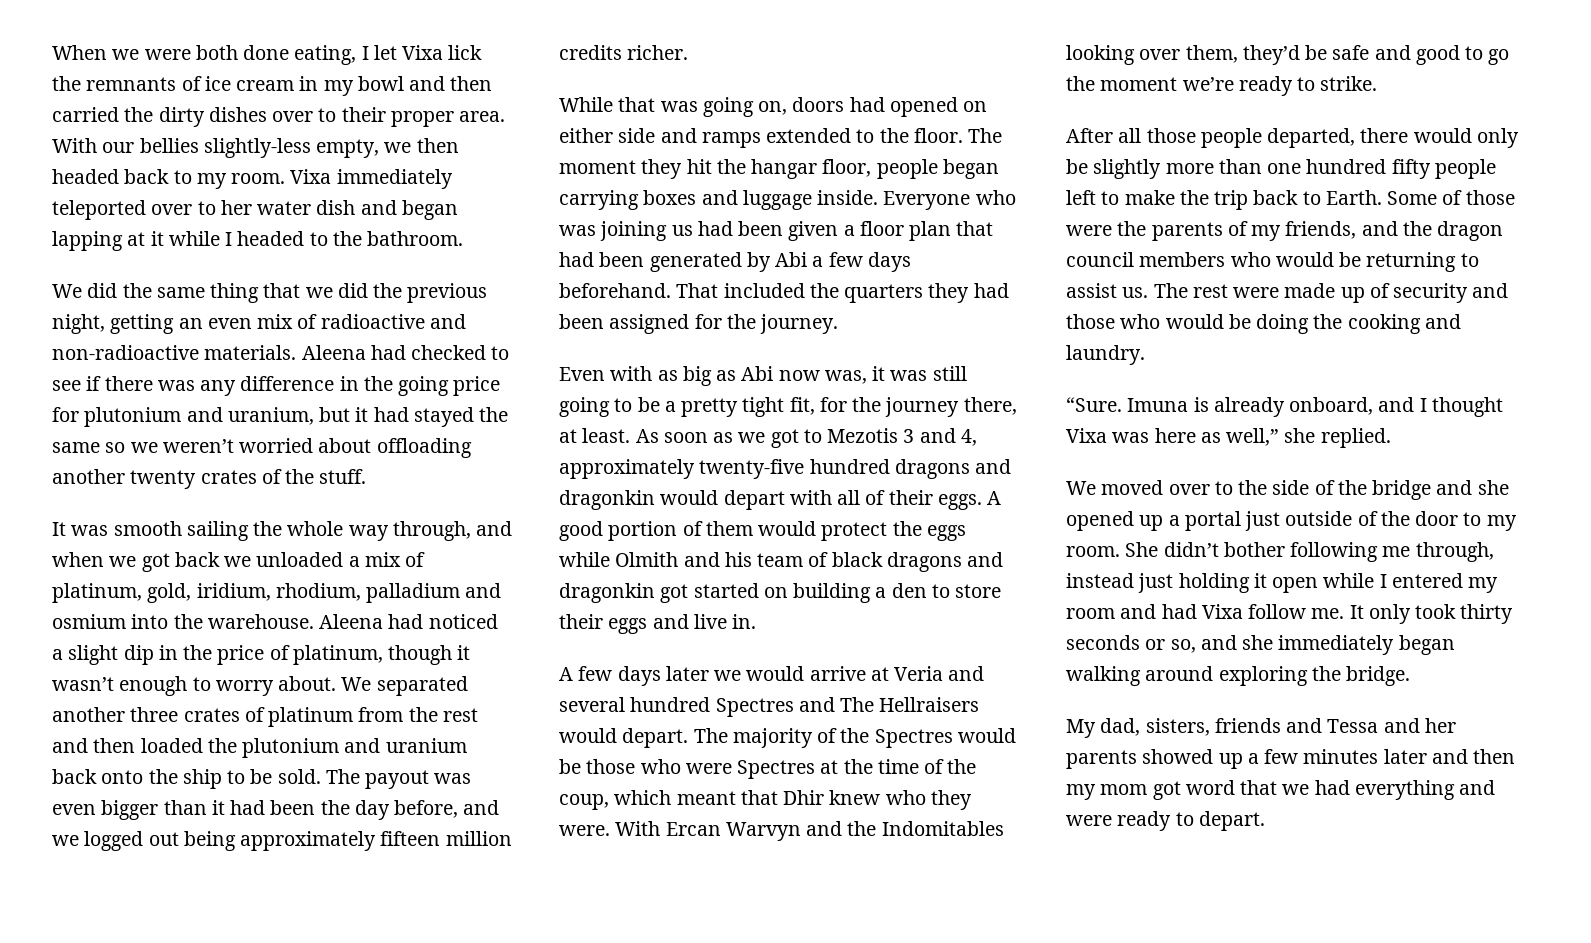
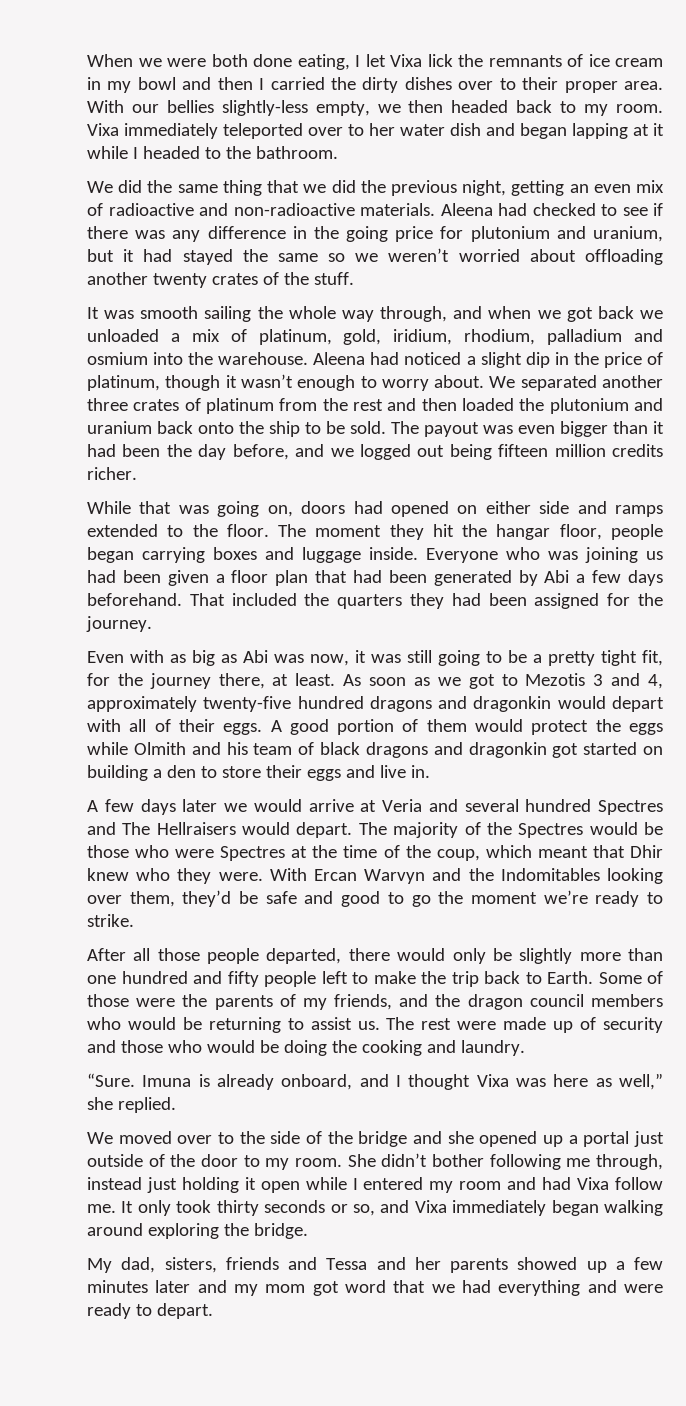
- When we were both done eating, I let Vixa lick the remnants of ice cream in my bowl and then carried the dirty dishes over to their proper area.
+ When we were both done eating, I let Vixa lick the remnants of ice cream in my bowl and then I carried the dirty dishes over to their proper area.
- The payout was even bigger than it had been the day before, and we logged out being approximately fifteen million credits richer.
+ The payout was even bigger than it had been the day before, and we logged out being fifteen million credits richer.
- Even with as big as Abi now was, it was still going to be a pretty tight fit, for the journey there, at least.
+ Even with as big as Abi was now, it was still going to be a pretty tight fit, for the journey there, at least.
- After all those people departed, there would only be slightly more than one hundred fifty people left to make the trip back to Earth.
+ After all those people departed, there would only be slightly more than one hundred and fifty people left to make the trip back to Earth.
- It only took thirty seconds or so, and she immediately began walking around exploring the bridge.
+ It only took thirty seconds or so, and Vixa immediately began walking around exploring the bridge.
- My dad, sisters, friends and Tessa and her parents showed up a few minutes later and then my mom got word that we had everything and were ready to depart.
+ My dad, sisters, friends and Tessa and her parents showed up a few minutes later and my mom got word that we had everything and were ready to depart.

